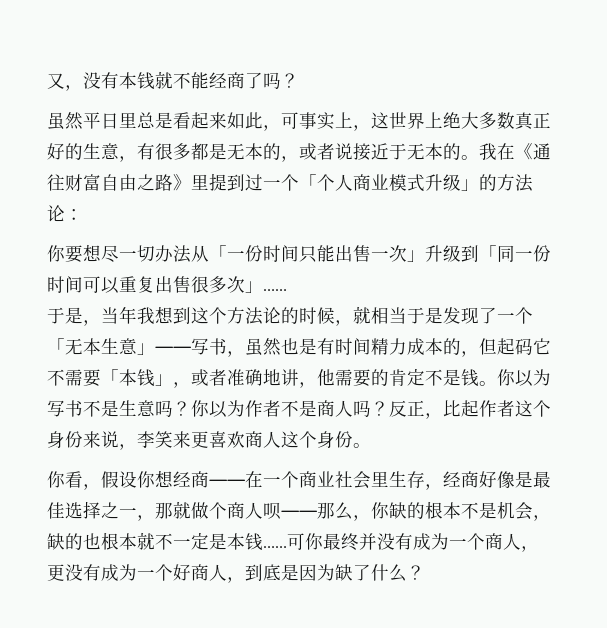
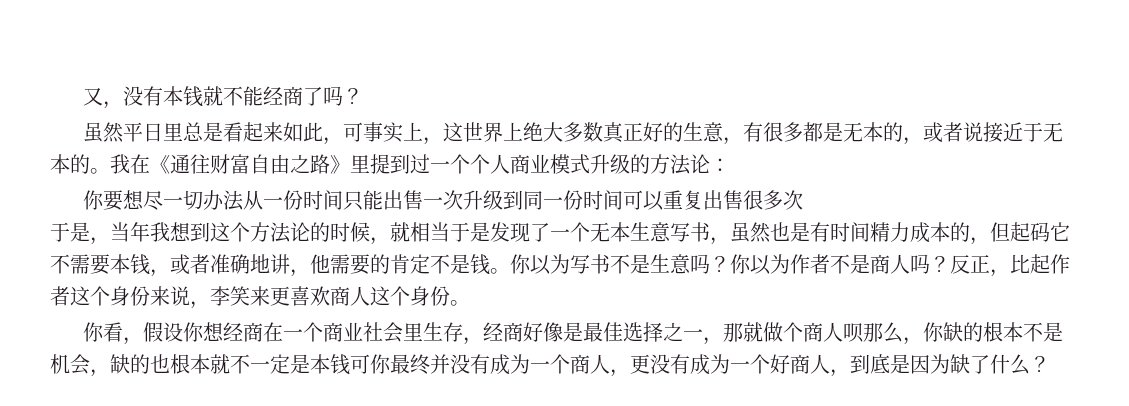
- 我在《通往财富自由之路》里提到过一个「个人商业模式升级」的方法论：
+ 我在《通往财富自由之路》里提到过一个个人商业模式升级的方法论：
- 你要想尽一切办法从「一份时间只能出售一次」升级到「同一份时间可以重复出售很多次」……
+ 你要想尽一切办法从一份时间只能出售一次升级到同一份时间可以重复出售很多次
- 于是，当年我想到这个方法论的时候，就相当于是发现了一个「无本生意」——写书，虽然也是有时间精力成本的，但起码它不需要「本钱」，或者准确地讲，他需要的肯定不是钱。
+ 于是，当年我想到这个方法论的时候，就相当于是发现了一个无本生意写书，虽然也是有时间精力成本的，但起码它不需要本钱，或者准确地讲，他需要的肯定不是钱。
- 你看，假设你想经商——在一个商业社会里生存，经商好像是最佳选择之一，那就做个商人呗——那么，你缺的根本不是机会，缺的也根本就不一定是本钱……可你最终并没有成为一个商人，更没有成为一个好商人，到底是因为缺了什么？
+ 你看，假设你想经商在一个商业社会里生存，经商好像是最佳选择之一，那就做个商人呗那么，你缺的根本不是机会，缺的也根本就不一定是本钱可你最终并没有成为一个商人，更没有成为一个好商人，到底是因为缺了什么？

